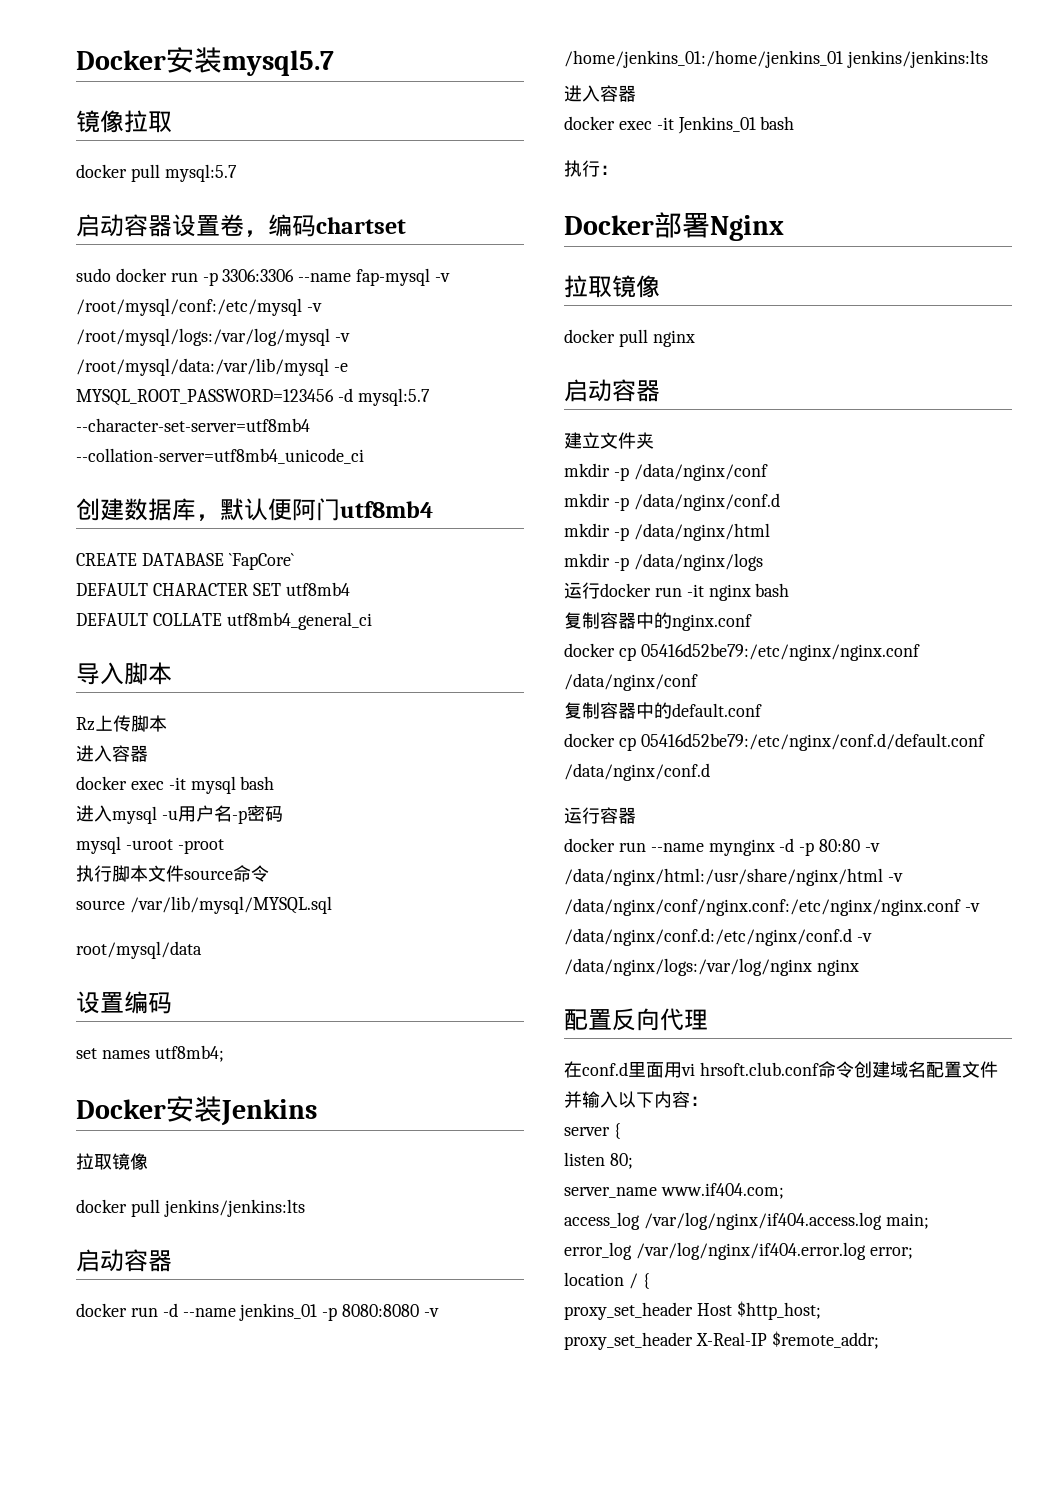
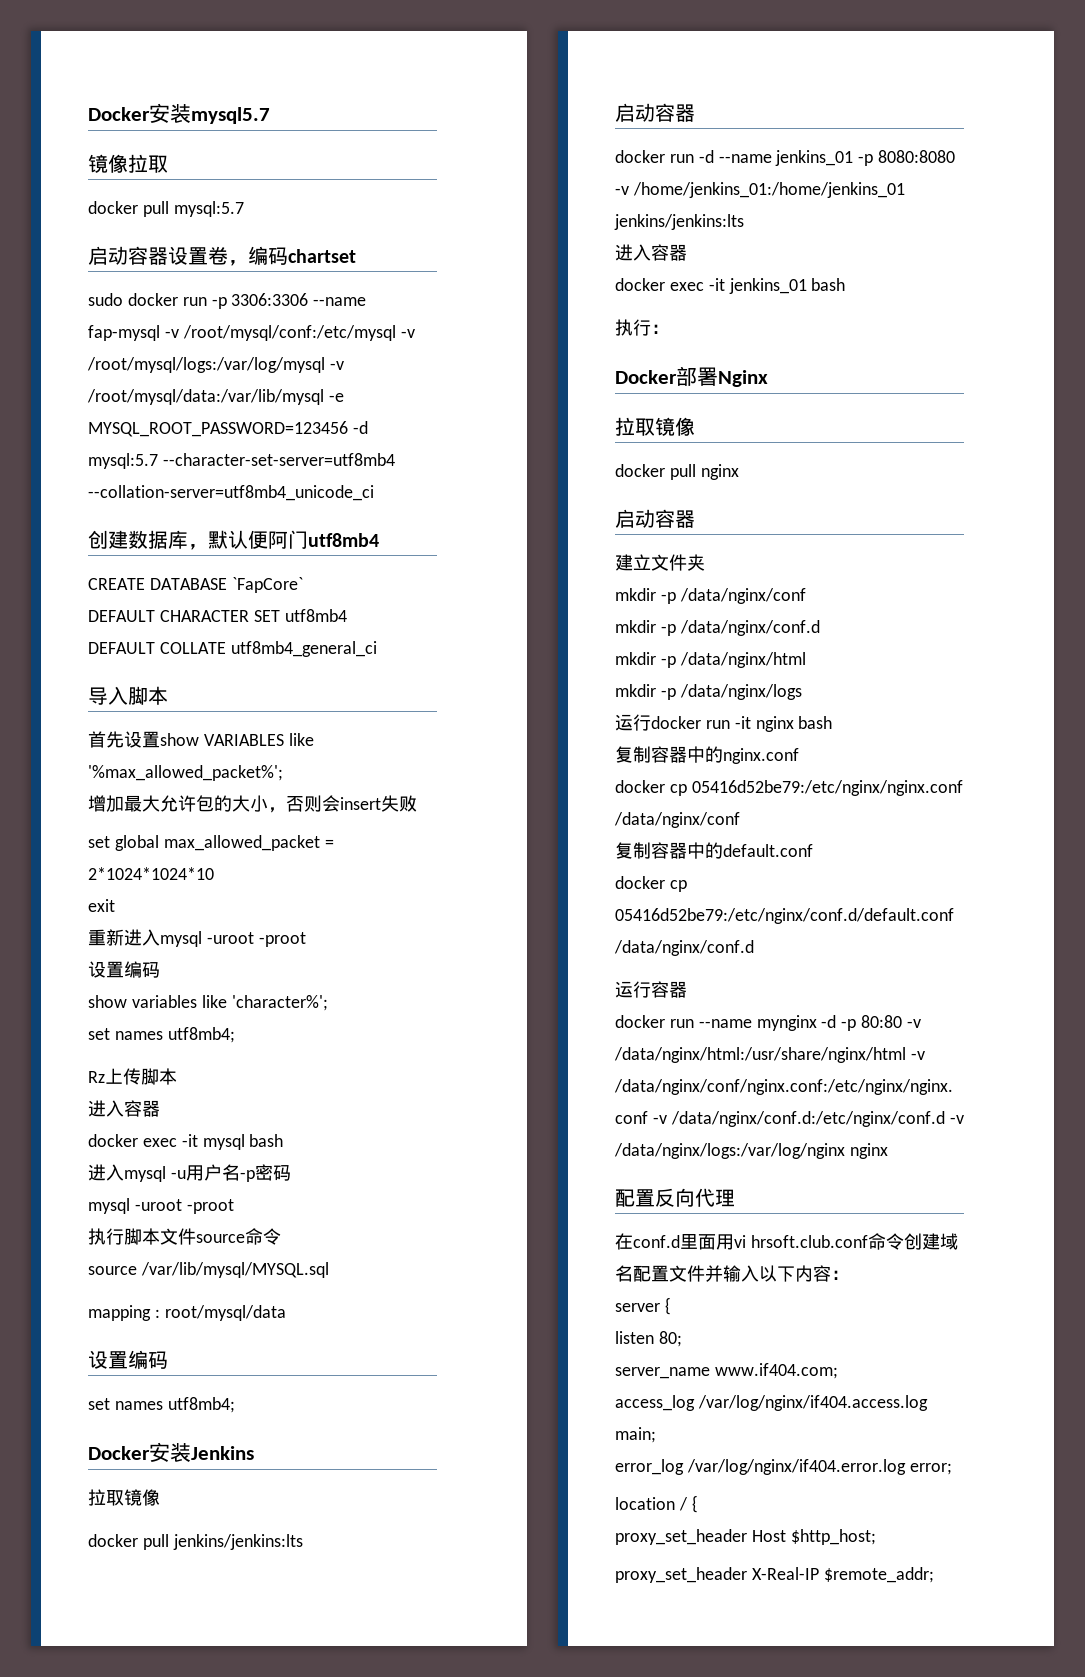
+ 首先设置show VARIABLES like '%max_allowed_packet%';
+ 增加最大允许包的大小，否则会insert失败
+ set global max_allowed_packet = 2*1024*1024*10
+ exit
+ 重新进入mysql -uroot -proot
+ 设置编码
+ show variables like 'character%';
+ set names utf8mb4;
- root/mysql/data
+ mapping : root/mysql/data
- docker exec -it Jenkins_01 bash
+ docker exec -it jenkins_01 bash

